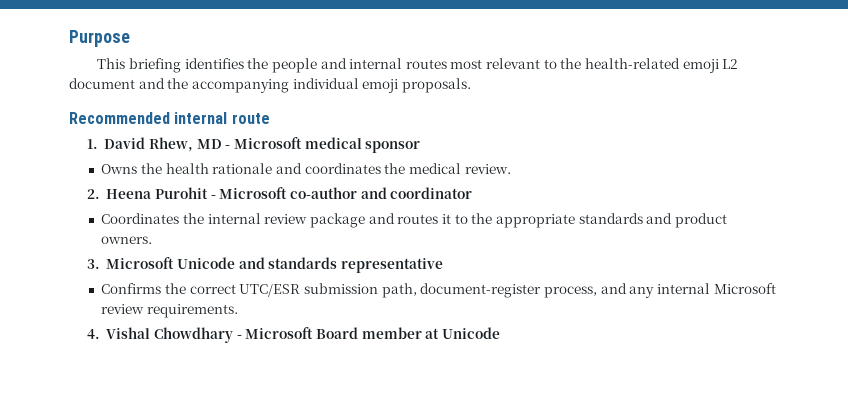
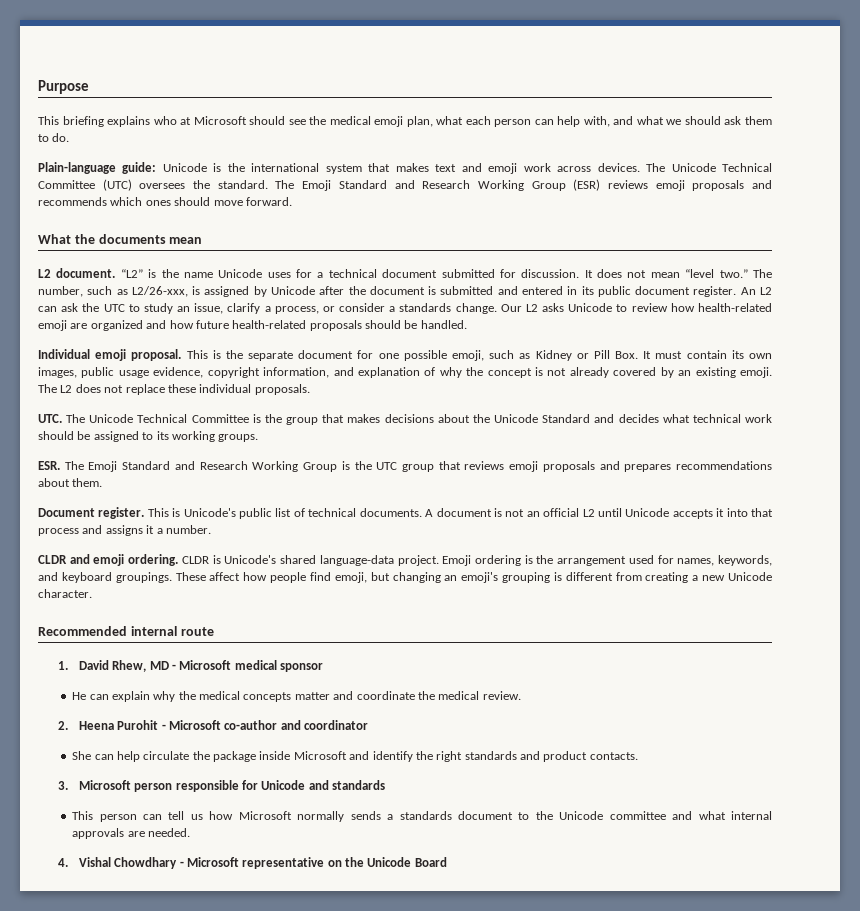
- This briefing identifies the people and internal routes most relevant to the health-related emoji L2 document and the accompanying individual emoji proposals.
+ This briefing explains who at Microsoft should see the medical emoji plan, what each person can help with, and what we should ask them to do.
+ Plain-language guide: Unicode is the international system that makes text and emoji work across devices. The Unicode Technical Committee (UTC) oversees the standard. The Emoji Standard and Research Working Group (ESR) reviews emoji proposals and recommends which ones should move forward.
+ What the documents mean
+ L2 document. “L2” is the name Unicode uses for a technical document submitted for discussion. It does not mean “level two.” The number, such as L2/26-xxx, is assigned by Unicode after the document is submitted and entered in its public document register. An L2 can ask the UTC to study an issue, clarify a process, or consider a standards change. Our L2 asks Unicode to review how health-related emoji are organized and how future health-related proposals should be handled.
+ Individual emoji proposal. This is the separate document for one possible emoji, such as Kidney or Pill Box. It must contain its own images, public usage evidence, copyright information, and explanation of why the concept is not already covered by an existing emoji. The L2 does not replace these individual proposals.
+ UTC. The Unicode Technical Committee is the group that makes decisions about the Unicode Standard and decides what technical work should be assigned to its working groups.
+ ESR. The Emoji Standard and Research Working Group is the UTC group that reviews emoji proposals and prepares recommendations about them.
+ Document register. This is Unicode's public list of technical documents. A document is not an official L2 until Unicode accepts it into that process and assigns it a number.
+ CLDR and emoji ordering. CLDR is Unicode's shared language-data project. Emoji ordering is the arrangement used for names, keywords, and keyboard groupings. These affect how people find emoji, but changing an emoji's grouping is different from creating a new Unicode character.
- Owns the health rationale and coordinates the medical review.
+ He can explain why the medical concepts matter and coordinate the medical review.
- Coordinates the internal review package and routes it to the appropriate standards and product owners.
+ She can help circulate the package inside Microsoft and identify the right standards and product contacts.
- 3. Microsoft Unicode and standards representative
- Confirms the correct UTC/ESR submission path, document-register process, and any internal Microsoft review requirements.
+ 3. Microsoft person responsible for Unicode and standards
+ This person can tell us how Microsoft normally sends a standards document to the Unicode committee and what internal approvals are needed.
- 4. Vishal Chowdhary - Microsoft Board member at Unicode
+ 4. Vishal Chowdhary - Microsoft representative on the Unicode Board

